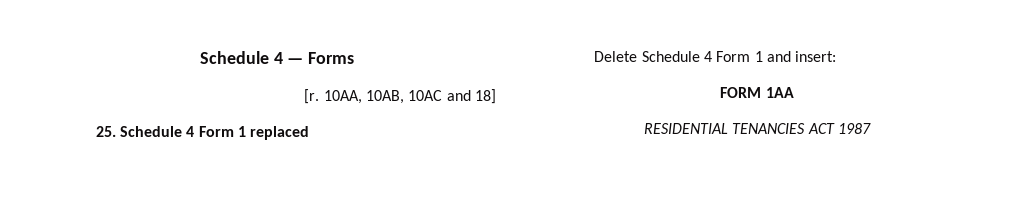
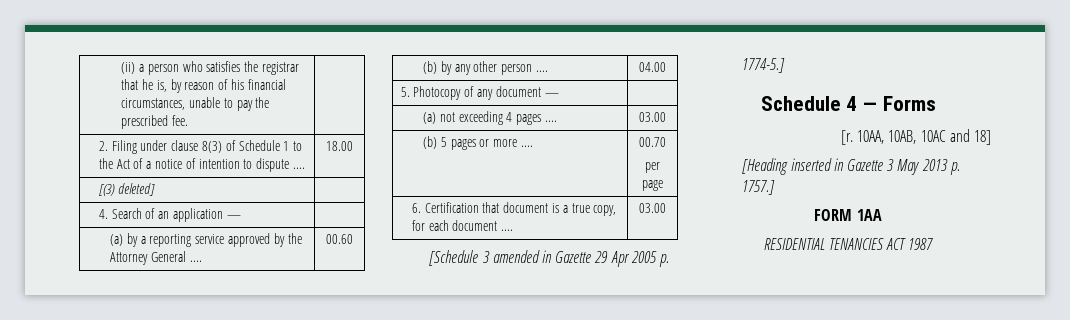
+ (ii) a person who satisfies the registrar that he is, by reason of his financial circumstances, unable to pay the prescribed fee. |
+ 2. Filing under clause 8(3) of Schedule 1 to the Act of a notice of intention to dispute .... | 18.00
+ [(3) deleted] |
+ 4. Search of an application — |
+ (a) by a reporting service approved by the Attorney General .... | 00.60
+ (b) by any other person .... | 04.00
+ 5. Photocopy of any document — |
+ (a) not exceeding 4 pages .... | 03.00
+ (b) 5 pages or more .... | 00.70
+ per page
+ 6. Certification that document is a true copy, for each document .... | 03.00
+ [Schedule 3 amended in Gazette 29 Apr 2005 p. 1774-5.]
- 25. Schedule 4 Form 1 replaced
- Delete Schedule 4 Form 1 and insert:
+ [Heading inserted in Gazette 3 May 2013 p. 1757.]

